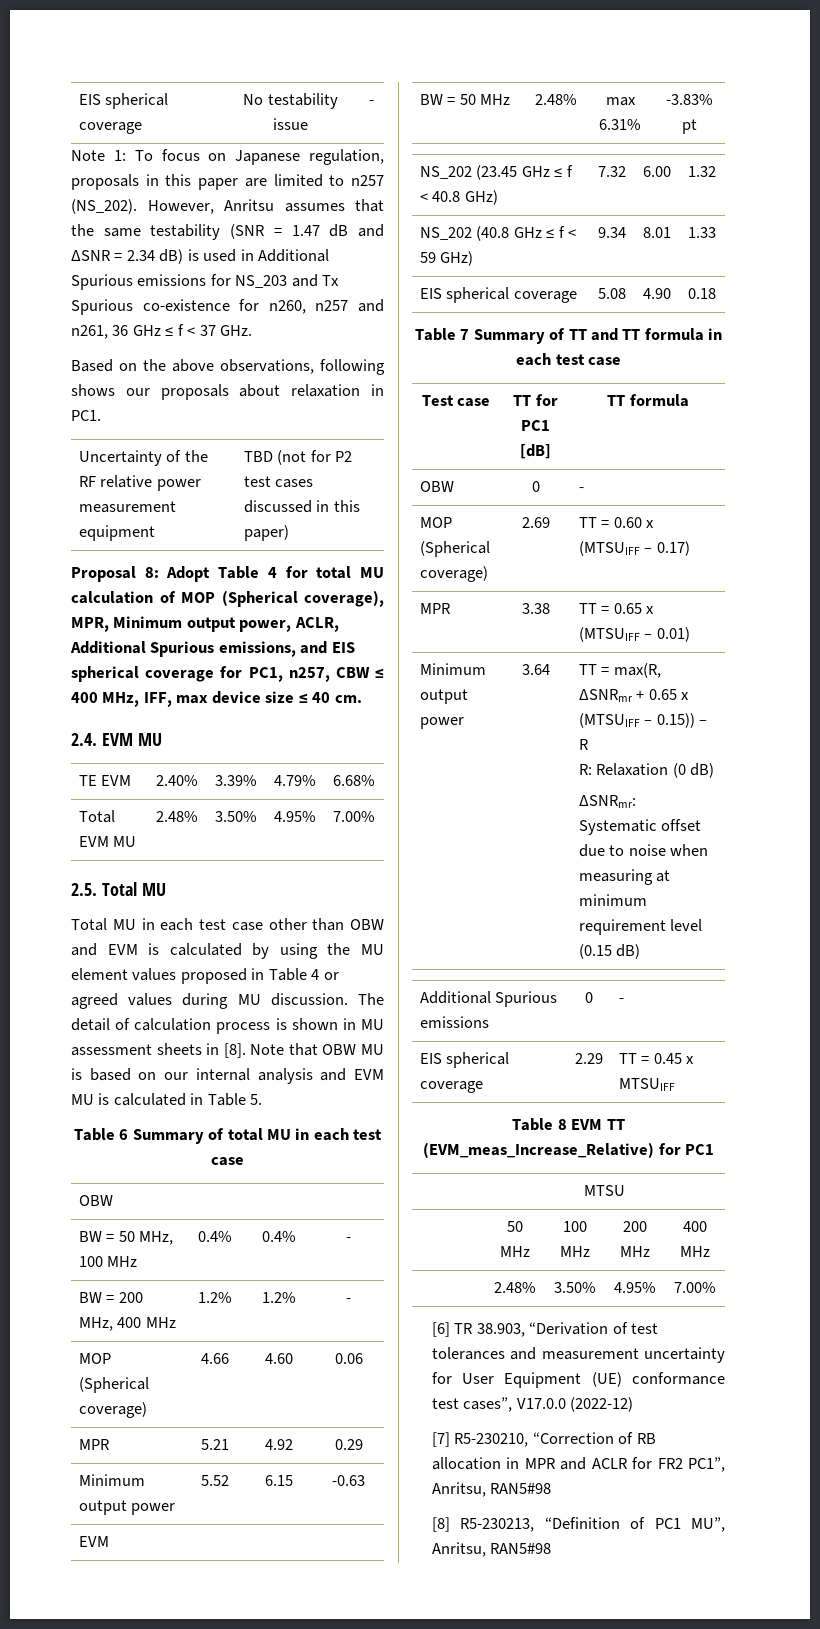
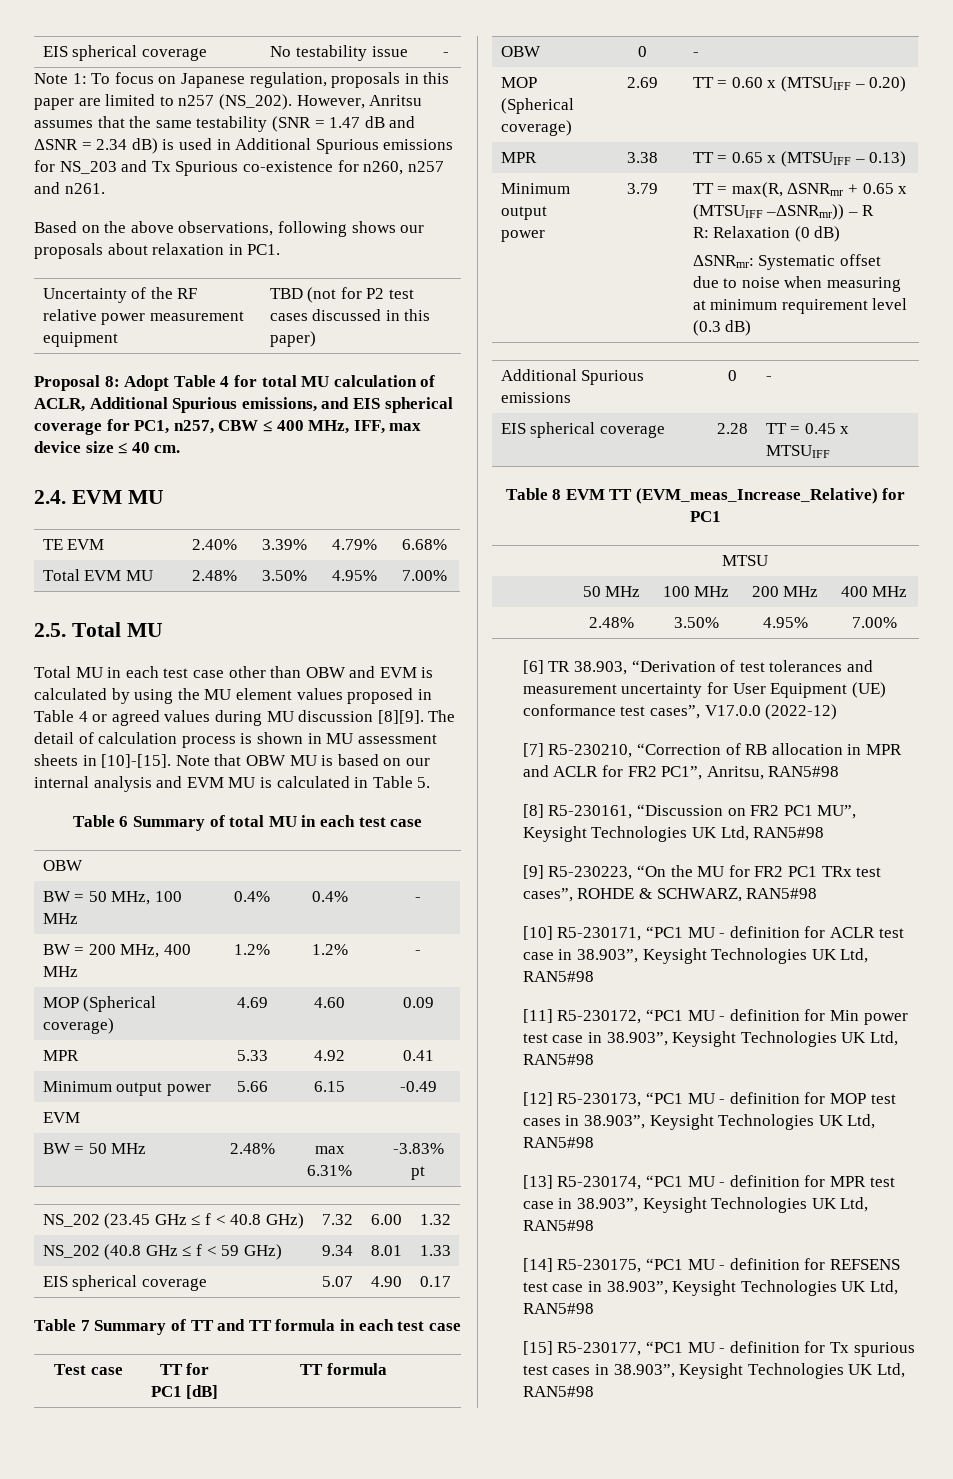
- However, Anritsu assumes that the same testability (SNR = 1.47 dB and ΔSNR = 2.34 dB) is used in Additional Spurious emissions for NS_203 and Tx Spurious co-existence for n260, n257 and n261, 36 GHz ≤ f < 37 GHz.
+ However, Anritsu assumes that the same testability (SNR = 1.47 dB and ΔSNR = 2.34 dB) is used in Additional Spurious emissions for NS_203 and Tx Spurious co-existence for n260, n257 and n261.
- Proposal 8: Adopt Table 4 for total MU calculation of MOP (Spherical coverage), MPR, Minimum output power, ACLR, Additional Spurious emissions, and EIS spherical coverage for PC1, n257, CBW ≤ 400 MHz, IFF, max device size ≤ 40 cm.
+ Proposal 8: Adopt Table 4 for total MU calculation of ACLR, Additional Spurious emissions, and EIS spherical coverage for PC1, n257, CBW ≤ 400 MHz, IFF, max device size ≤ 40 cm.
- Total MU in each test case other than OBW and EVM is calculated by using the MU element values proposed in Table 4 or agreed values during MU discussion.
+ Total MU in each test case other than OBW and EVM is calculated by using the MU element values proposed in Table 4 or agreed values during MU discussion [8][9].
- The detail of calculation process is shown in MU assessment sheets in [8].
+ The detail of calculation process is shown in MU assessment sheets in [10]-[15].
- MOP (Spherical coverage) | 4.66 | 4.60 | 0.06
- MPR | 5.21 | 4.92 | 0.29
- Minimum output power | 5.52 | 6.15 | -0.63
+ MOP (Spherical coverage) | 4.69 | 4.60 | 0.09
+ MPR | 5.33 | 4.92 | 0.41
+ Minimum output power | 5.66 | 6.15 | -0.49
- EIS spherical coverage | 5.08 | 4.90 | 0.18
+ EIS spherical coverage | 5.07 | 4.90 | 0.17
- MOP (Spherical coverage) | 2.69 | TT = 0.60 x (MTSUIFF – 0.17)
+ MOP (Spherical coverage) | 2.69 | TT = 0.60 x (MTSUIFF – 0.20)
- MPR | 3.38 | TT = 0.65 x (MTSUIFF – 0.01)
- Minimum output power | 3.64 | TT = max(R, ΔSNRmr + 0.65 x (MTSUIFF – 0.15)) – R
+ MPR | 3.38 | TT = 0.65 x (MTSUIFF – 0.13)
+ Minimum output power | 3.79 | TT = max(R, ΔSNRmr + 0.65 x (MTSUIFF –ΔSNRmr)) – R
  R: Relaxation (0 dB)
- ΔSNRmr: Systematic offset due to noise when measuring at minimum requirement level (0.15 dB)
+ ΔSNRmr: Systematic offset due to noise when measuring at minimum requirement level (0.3 dB)
- EIS spherical coverage | 2.29 | TT = 0.45 x MTSUIFF
+ EIS spherical coverage | 2.28 | TT = 0.45 x MTSUIFF
- [8] R5-230213, “Definition of PC1 MU”, Anritsu, RAN5#98
+ [8] R5-230161, “Discussion on FR2 PC1 MU”, Keysight Technologies UK Ltd, RAN5#98
+ [9] R5-230223, “On the MU for FR2 PC1 TRx test cases”, ROHDE & SCHWARZ, RAN5#98
+ [10] R5-230171, “PC1 MU - definition for ACLR test case in 38.903”, Keysight Technologies UK Ltd, RAN5#98
+ [11] R5-230172, “PC1 MU - definition for Min power test case in 38.903”, Keysight Technologies UK Ltd, RAN5#98
+ [12] R5-230173, “PC1 MU - definition for MOP test cases in 38.903”, Keysight Technologies UK Ltd, RAN5#98
+ [13] R5-230174, “PC1 MU - definition for MPR test case in 38.903”, Keysight Technologies UK Ltd, RAN5#98
+ [14] R5-230175, “PC1 MU - definition for REFSENS test case in 38.903”, Keysight Technologies UK Ltd, RAN5#98
+ [15] R5-230177, “PC1 MU - definition for Tx spurious test cases in 38.903”, Keysight Technologies UK Ltd, RAN5#98

